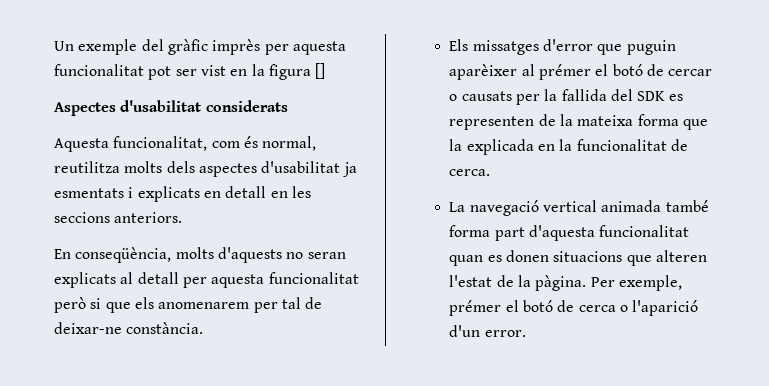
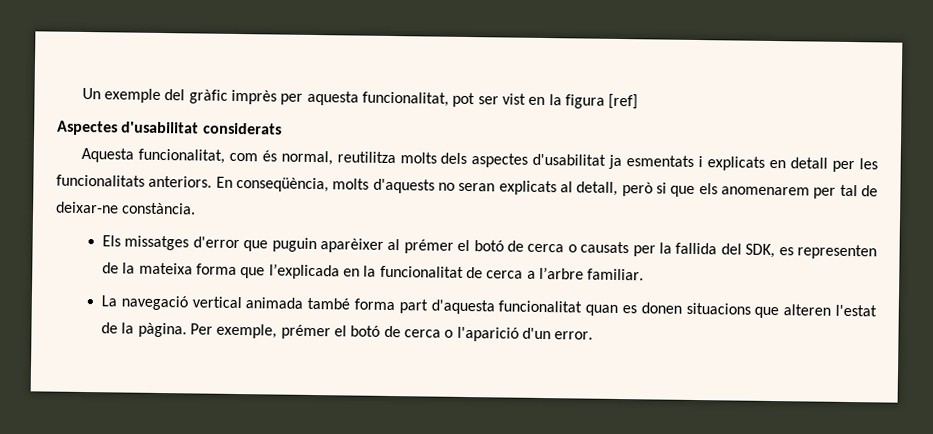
- Un exemple del gràfic imprès per aquesta funcionalitat pot ser vist en la figura []
+ Un exemple del gràfic imprès per aquesta funcionalitat, pot ser vist en la figura [ref]
- Aquesta funcionalitat, com és normal, reutilitza molts dels aspectes d'usabilitat ja esmentats i explicats en detall en les seccions anteriors.
- En conseqüència, molts d'aquests no seran explicats al detall per aquesta funcionalitat però si que els anomenarem per tal de deixar-ne constància.
+ Aquesta funcionalitat, com és normal, reutilitza molts dels aspectes d'usabilitat ja esmentats i explicats en detall per les funcionalitats anteriors. En conseqüència, molts d'aquests no seran explicats al detall, però si que els anomenarem per tal de deixar-ne constància.
- Els missatges d'error que puguin aparèixer al prémer el botó de cercar o causats per la fallida del SDK es representen de la mateixa forma que la explicada en la funcionalitat de cerca.
+ Els missatges d'error que puguin aparèixer al prémer el botó de cerca o causats per la fallida del SDK, es representen de la mateixa forma que l’explicada en la funcionalitat de cerca a l’arbre familiar.

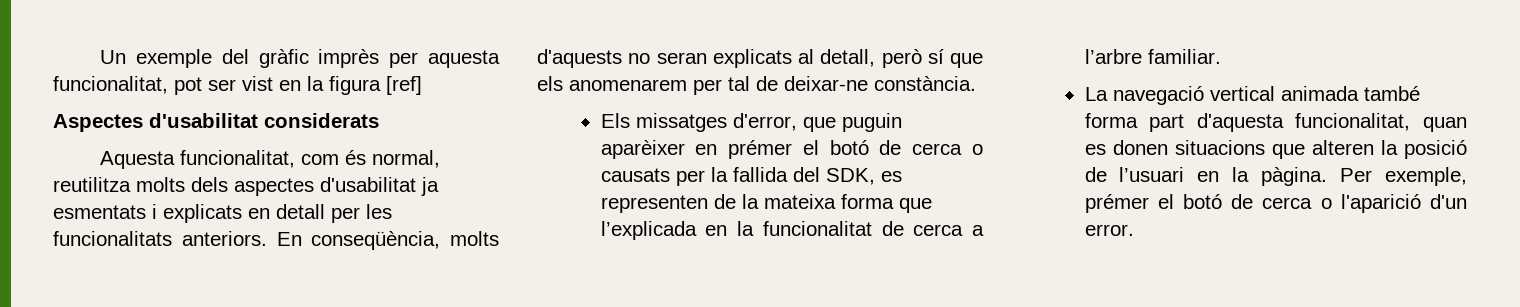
- En conseqüència, molts d'aquests no seran explicats al detall, però si que els anomenarem per tal de deixar-ne constància.
+ En conseqüència, molts d'aquests no seran explicats al detall, però sí que els anomenarem per tal de deixar-ne constància.
- Els missatges d'error que puguin aparèixer al prémer el botó de cerca o causats per la fallida del SDK, es representen de la mateixa forma que l’explicada en la funcionalitat de cerca a l’arbre familiar.
+ Els missatges d'error, que puguin aparèixer en prémer el botó de cerca o causats per la fallida del SDK, es representen de la mateixa forma que l’explicada en la funcionalitat de cerca a l’arbre familiar.
- La navegació vertical animada també forma part d'aquesta funcionalitat quan es donen situacions que alteren l'estat de la pàgina.
+ La navegació vertical animada també forma part d'aquesta funcionalitat, quan es donen situacions que alteren la posició de l’usuari en la pàgina.

